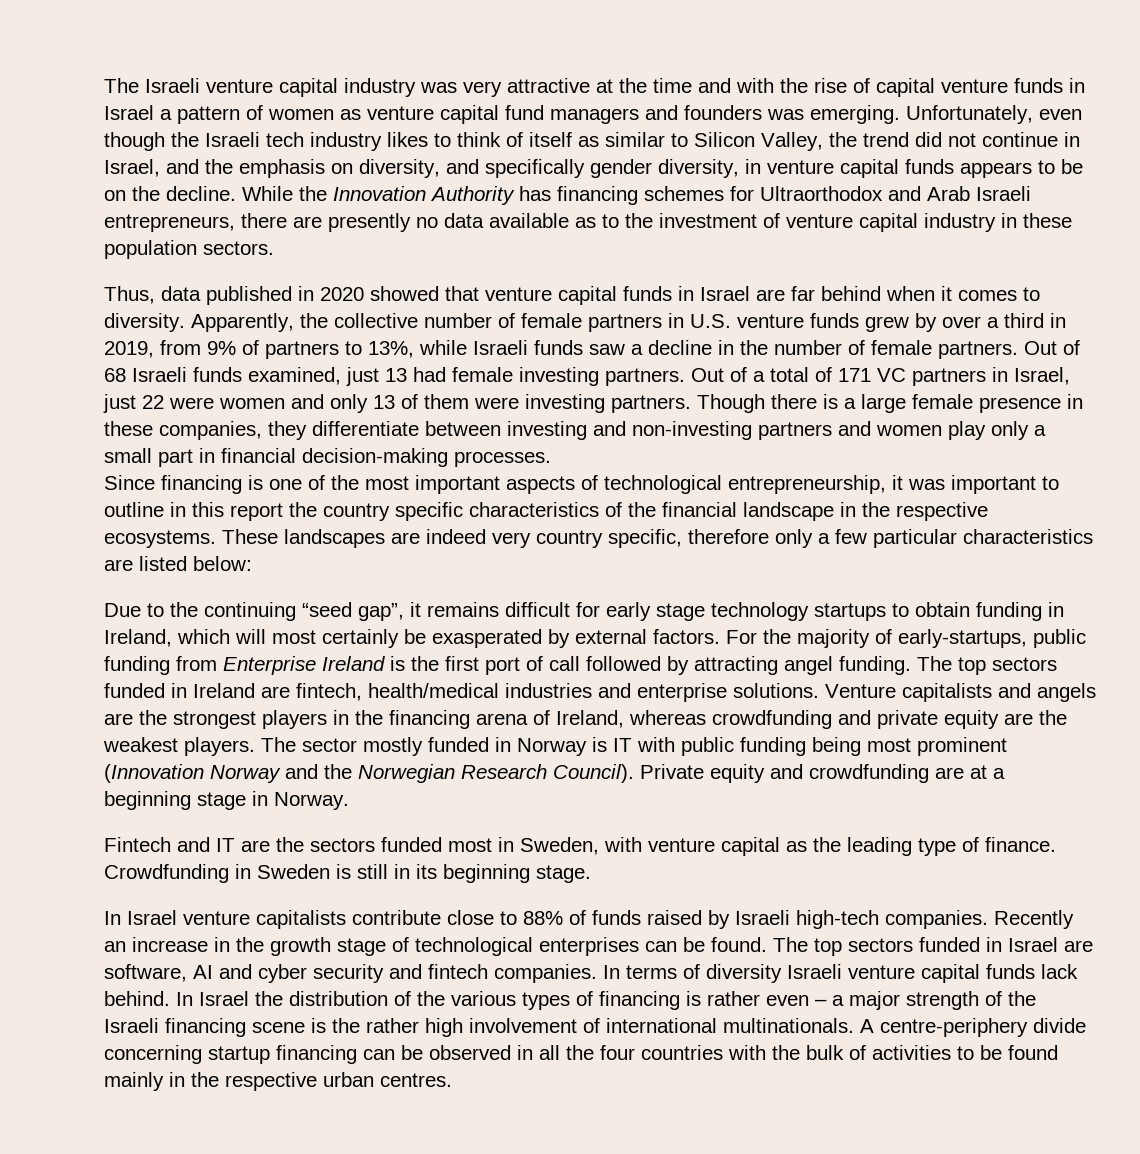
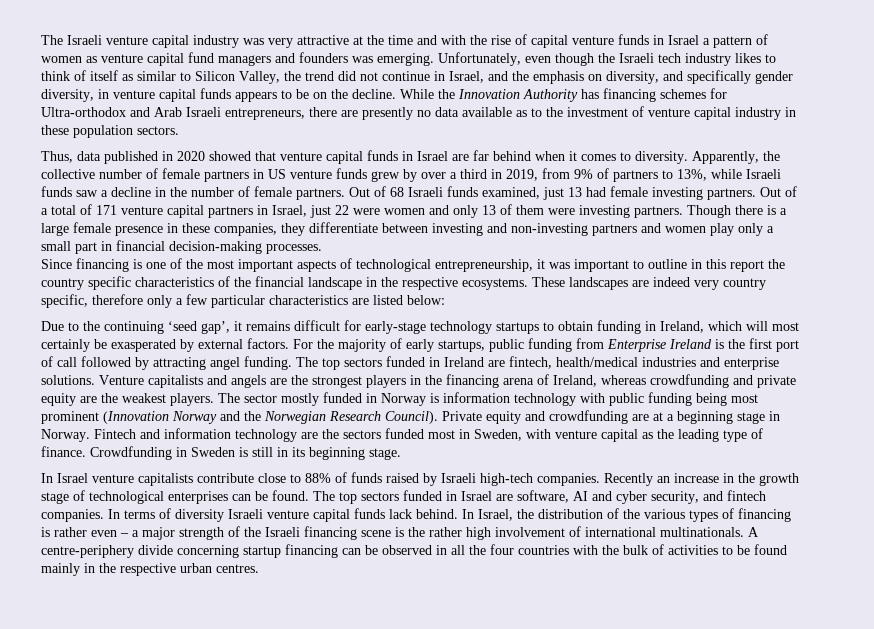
- While the Innovation Authority has financing schemes for Ultraorthodox and Arab Israeli entrepreneurs, there are presently no data available as to the investment of venture capital industry in these population sectors.
+ While the Innovation Authority has financing schemes for Ultra-orthodox and Arab Israeli entrepreneurs, there are presently no data available as to the investment of venture capital industry in these population sectors.
- Apparently, the collective number of female partners in U.S. venture funds grew by over a third in 2019, from 9% of partners to 13%, while Israeli funds saw a decline in the number of female partners.
+ Apparently, the collective number of female partners in US venture funds grew by over a third in 2019, from 9% of partners to 13%, while Israeli funds saw a decline in the number of female partners.
- Out of a total of 171 VC partners in Israel, just 22 were women and only 13 of them were investing partners.
+ Out of a total of 171 venture capital partners in Israel, just 22 were women and only 13 of them were investing partners.
- Due to the continuing “seed gap”, it remains difficult for early stage technology startups to obtain funding in Ireland, which will most certainly be exasperated by external factors.
+ Due to the continuing ‘seed gap’, it remains difficult for early-stage technology startups to obtain funding in Ireland, which will most certainly be exasperated by external factors.
- For the majority of early-startups, public funding from Enterprise Ireland is the first port of call followed by attracting angel funding.
+ For the majority of early startups, public funding from Enterprise Ireland is the first port of call followed by attracting angel funding.
- The sector mostly funded in Norway is IT with public funding being most prominent (Innovation Norway and the Norwegian Research Council).
+ The sector mostly funded in Norway is information technology with public funding being most prominent (Innovation Norway and the Norwegian Research Council).
- Private equity and crowdfunding are at a beginning stage in Norway.
- Fintech and IT are the sectors funded most in Sweden, with venture capital as the leading type of finance.
+ Private equity and crowdfunding are at a beginning stage in Norway. Fintech and information technology are the sectors funded most in Sweden, with venture capital as the leading type of finance.
- The top sectors funded in Israel are software, AI and cyber security and fintech companies.
+ The top sectors funded in Israel are software, AI and cyber security, and fintech companies.
- In Israel the distribution of the various types of financing is rather even – a major strength of the Israeli financing scene is the rather high involvement of international multinationals.
+ In Israel, the distribution of the various types of financing is rather even – a major strength of the Israeli financing scene is the rather high involvement of international multinationals.

